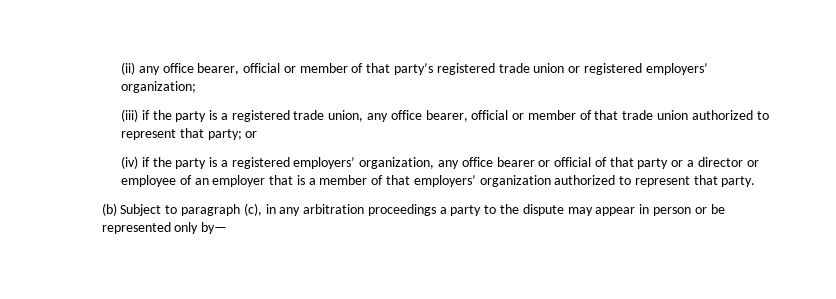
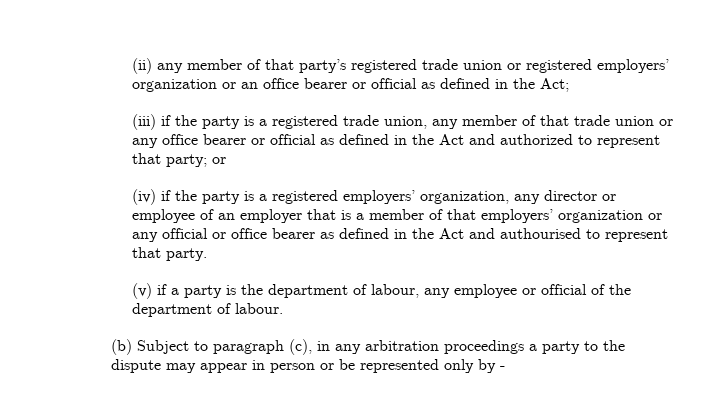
- (ii) any office bearer, official or member of that party’s registered trade union or registered employers’ organization;
+ (ii) any member of that party’s registered trade union or registered employers’ organization or an office bearer or official as defined in the Act;
- (iii) if the party is a registered trade union, any office bearer, official or member of that trade union authorized to represent that party; or
+ (iii) if the party is a registered trade union, any member of that trade union or any office bearer or official as defined in the Act and authorized to represent that party; or
- (iv) if the party is a registered employers’ organization, any office bearer or official of that party or a director or employee of an employer that is a member of that employers’ organization authorized to represent that party.
+ (iv) if the party is a registered employers’ organization, any director or employee of an employer that is a member of that employers’ organization or any official or office bearer as defined in the Act and authourised to represent that party.
+ (v) if a party is the department of labour, any employee or official of the department of labour.
- (b) Subject to paragraph (c), in any arbitration proceedings a party to the dispute may appear in person or be represented only by—
+ (b) Subject to paragraph (c), in any arbitration proceedings a party to the dispute may appear in person or be represented only by -

